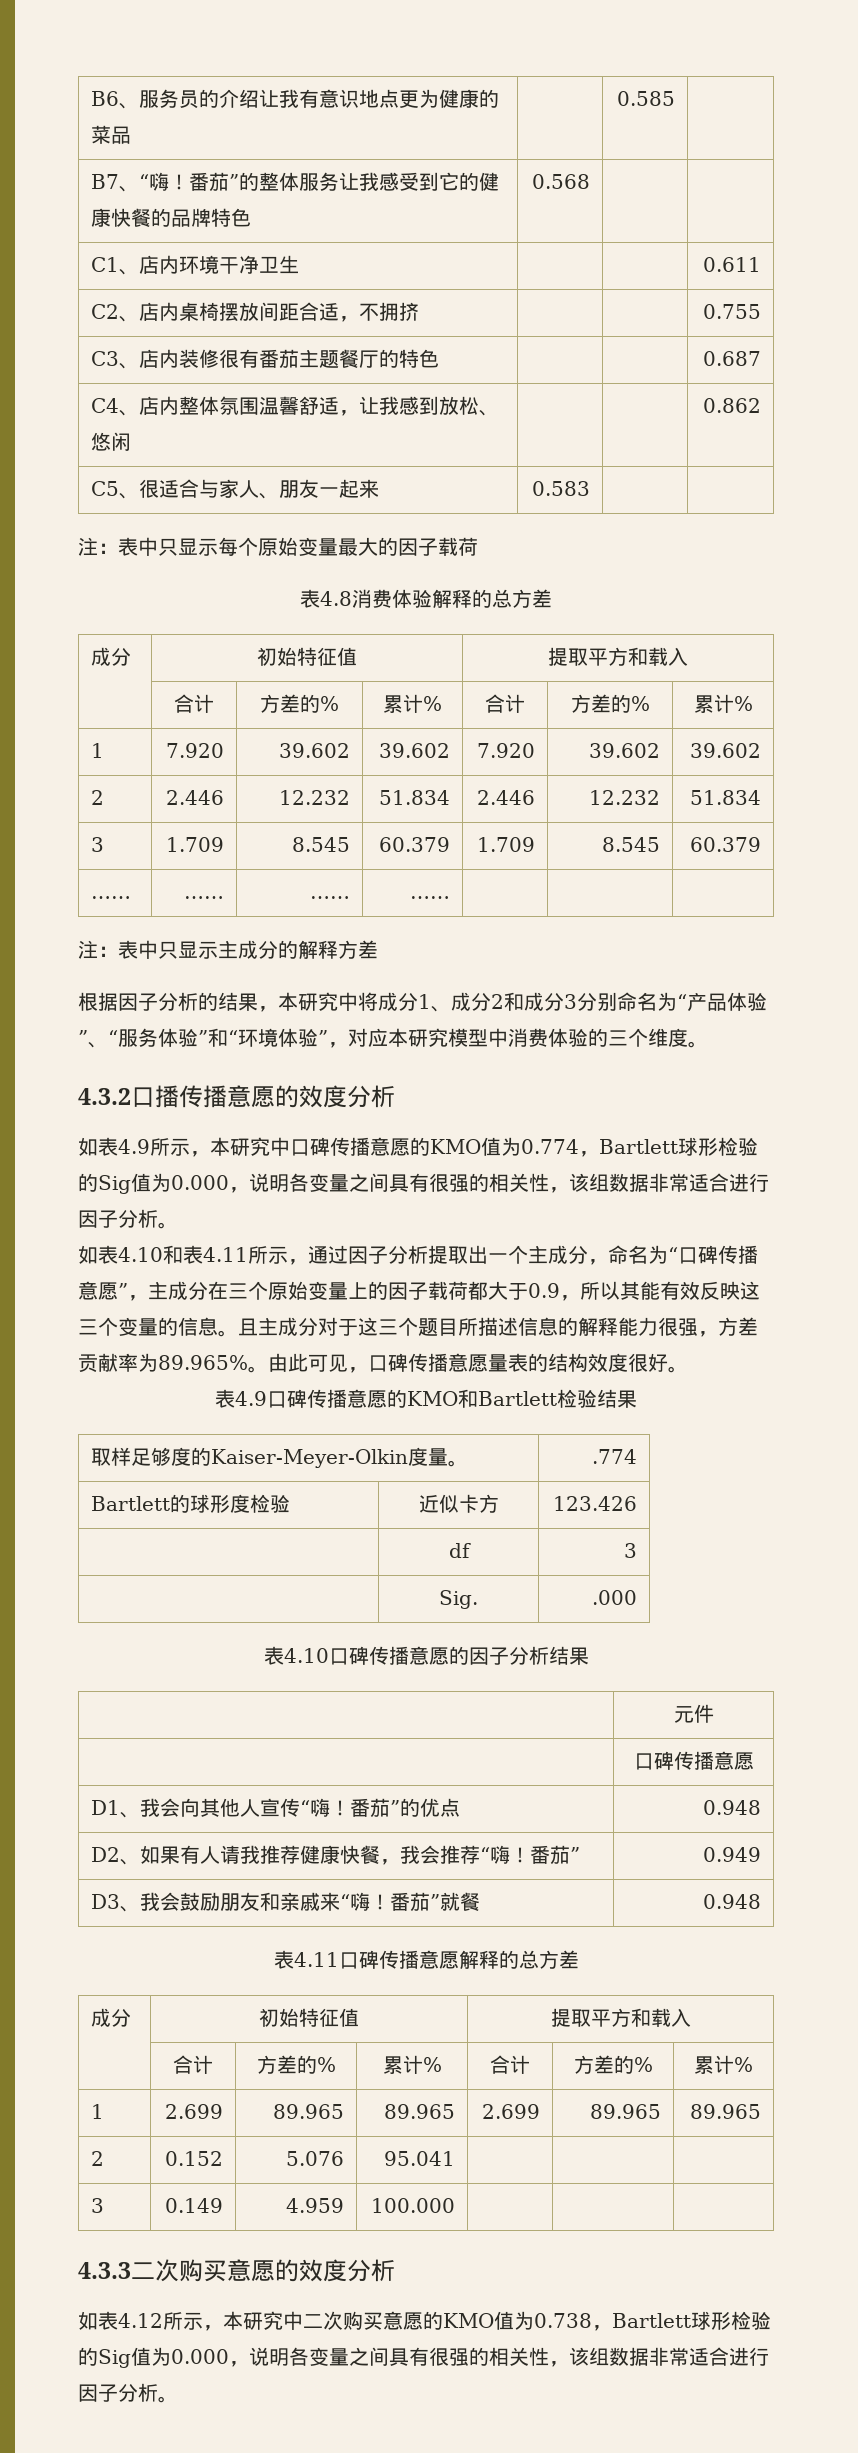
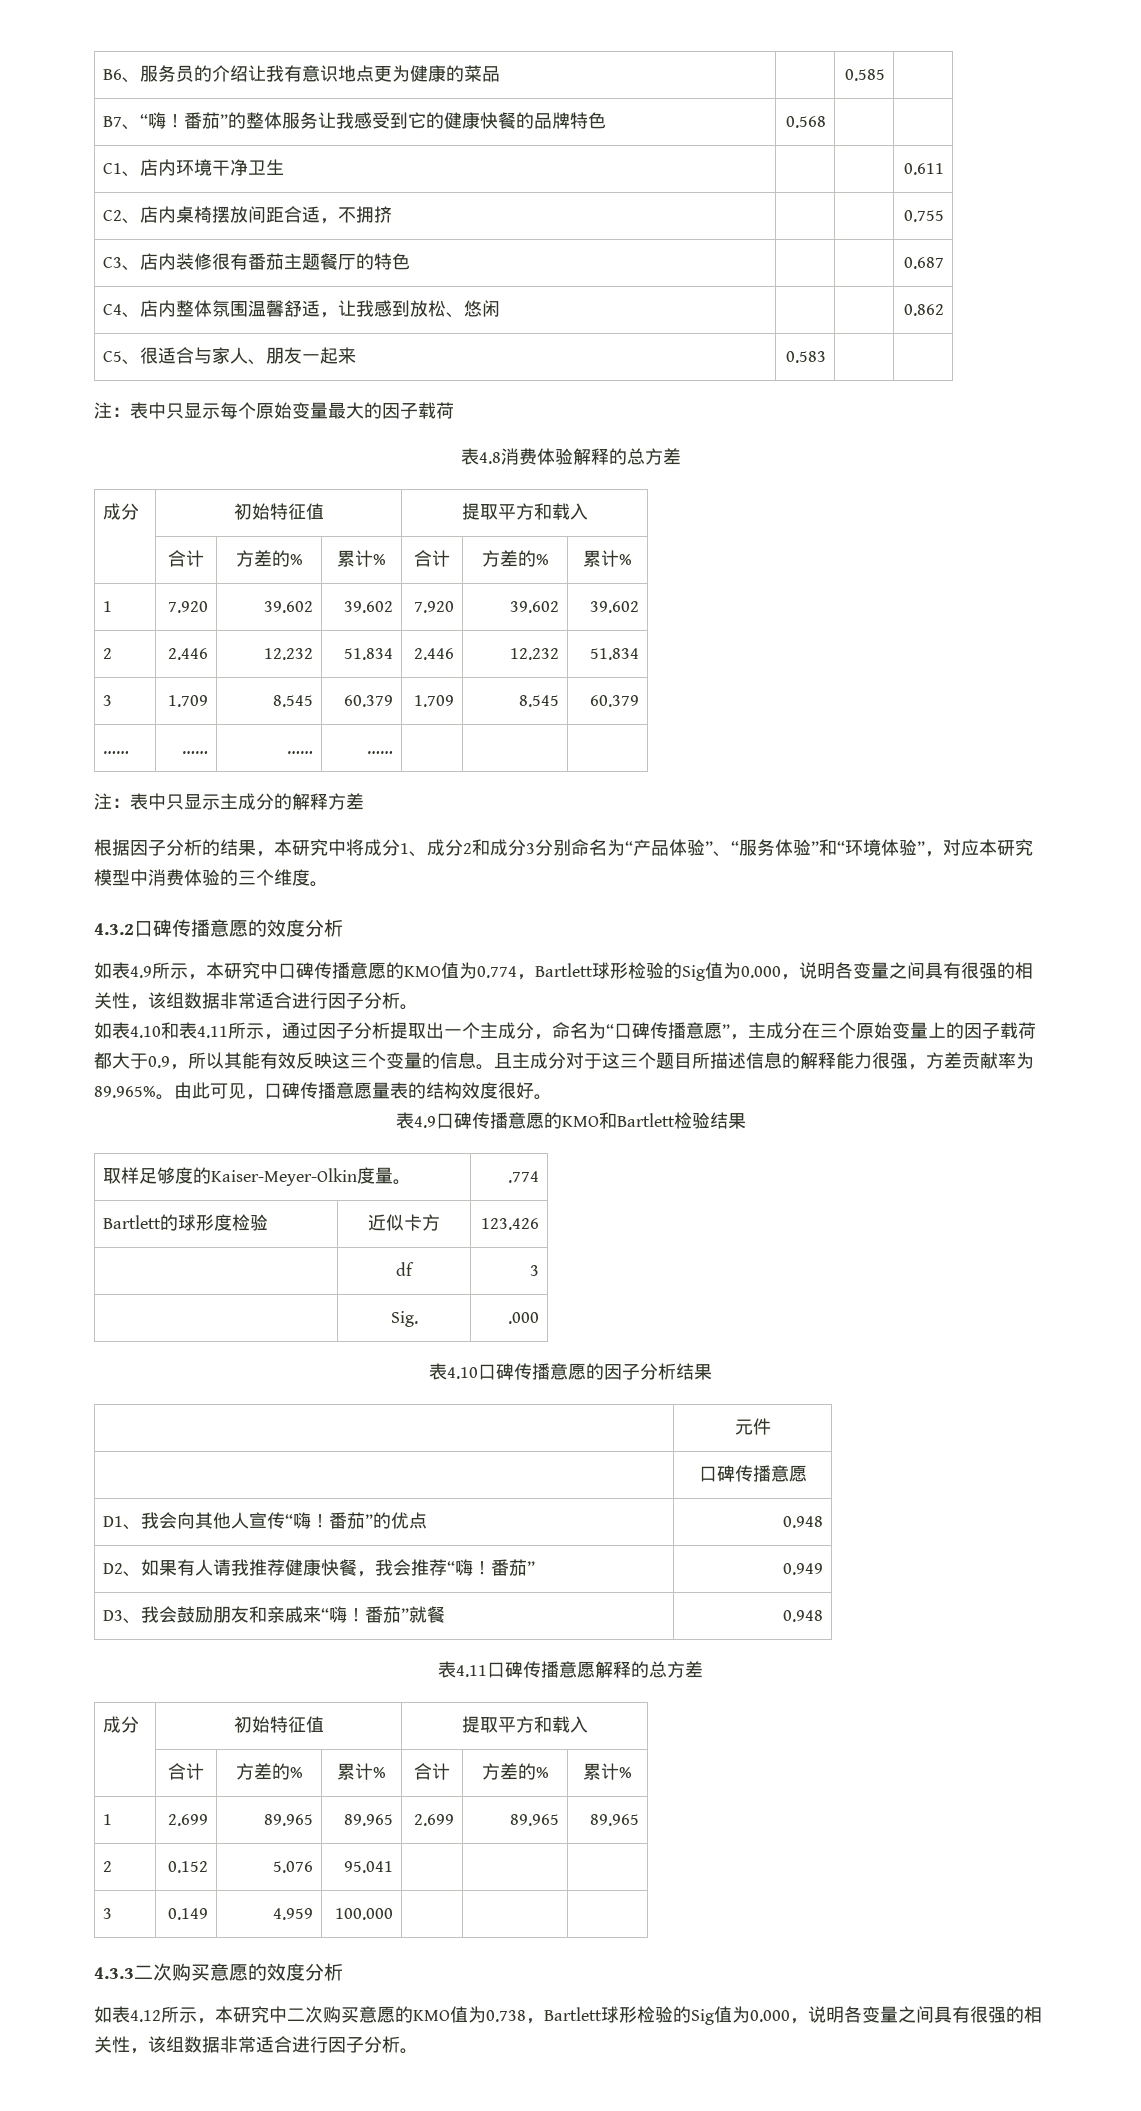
- 4.3.2口播传播意愿的效度分析
+ 4.3.2口碑传播意愿的效度分析

